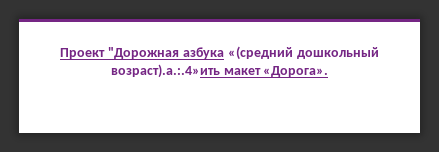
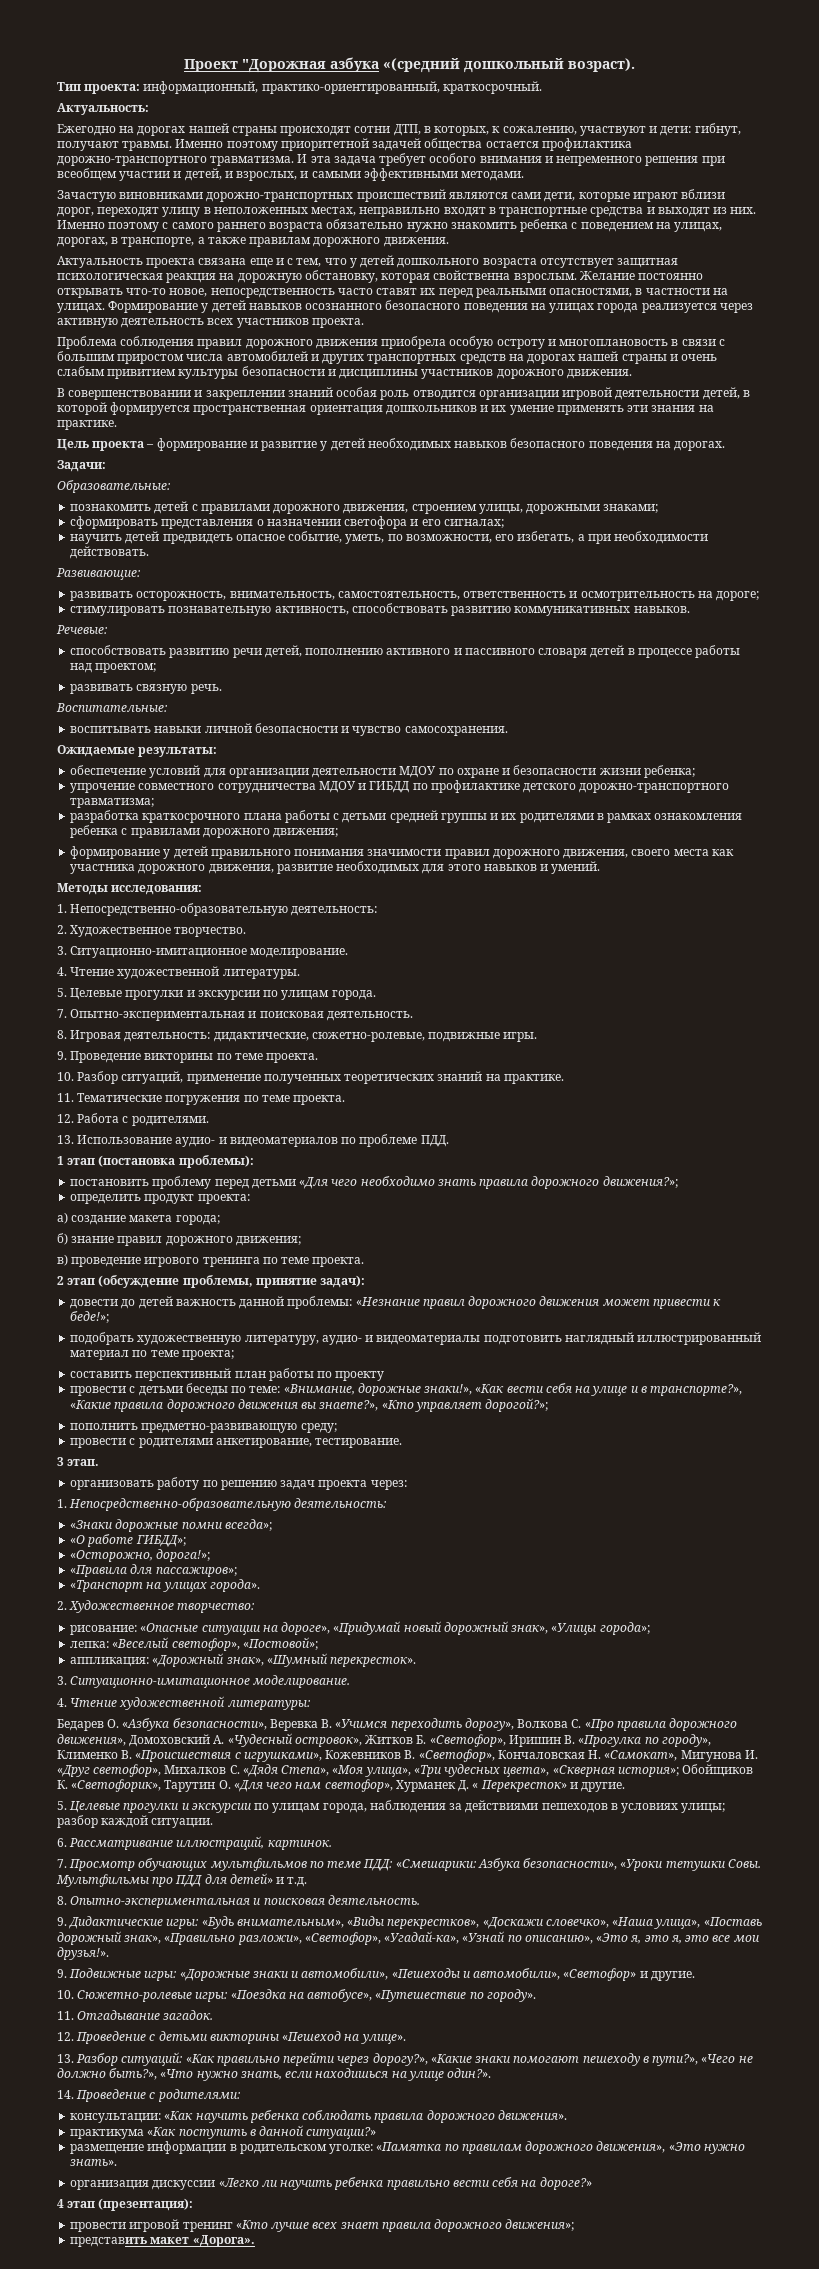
- Проект "Дорожная азбука «(средний дошкольный возраст).а.:.4»ить макет «Дорога».
+ Проект "Дорожная азбука «(средний дошкольный возраст).
+ Тип проекта: информационный, практико-ориентированный, краткосрочный.
+ Актуальность:
+ Ежегодно на дорогах нашей страны происходят сотни ДТП, в которых, к сожалению, участвуют и дети: гибнут, получают травмы. Именно поэтому приоритетной задачей общества остается профилактика дорожно-транспортного травматизма. И эта задача требует особого внимания и непременного решения при всеобщем участии и детей, и взрослых, и самыми эффективными методами.
+ Зачастую виновниками дорожно-транспортных происшествий являются сами дети, которые играют вблизи дорог, переходят улицу в неположенных местах, неправильно входят в транспортные средства и выходят из них. Именно поэтому с самого раннего возраста обязательно нужно знакомить ребенка с поведением на улицах, дорогах, в транспорте, а также правилам дорожного движения.
+ Актуальность проекта связана еще и с тем, что у детей дошкольного возраста отсутствует защитная психологическая реакция на дорожную обстановку, которая свойственна взрослым. Желание постоянно открывать что-то новое, непосредственность часто ставят их перед реальными опасностями, в частности на улицах. Формирование у детей навыков осознанного безопасного поведения на улицах города реализуется через активную деятельность всех участников проекта.
+ Проблема соблюдения правил дорожного движения приобрела особую остроту и многоплановость в связи с большим приростом числа автомобилей и других транспортных средств на дорогах нашей страны и очень слабым привитием культуры безопасности и дисциплины участников дорожного движения.
+ В совершенствовании и закреплении знаний особая роль отводится организации игровой деятельности детей, в которой формируется пространственная ориентация дошкольников и их умение применять эти знания на практике.
+ Цель проекта – формирование и развитие у детей необходимых навыков безопасного поведения на дорогах.
+ Задачи:
+ Образовательные:
+ познакомить детей с правилами дорожного движения, строением улицы, дорожными знаками;
+ сформировать представления о назначении светофора и его сигналах;
+ научить детей предвидеть опасное событие, уметь, по возможности, его избегать, а при необходимости действовать.
+ Развивающие:
+ развивать осторожность, внимательность, самостоятельность, ответственность и осмотрительность на дороге;
+ стимулировать познавательную активность, способствовать развитию коммуникативных навыков.
+ Речевые:
+ способствовать развитию речи детей, пополнению активного и пассивного словаря детей в процессе работы над проектом;
+ развивать связную речь.
+ Воспитательные:
+ воспитывать навыки личной безопасности и чувство самосохранения.
+ Ожидаемые результаты:
+ обеспечение условий для организации деятельности МДОУ по охране и безопасности жизни ребенка;
+ упрочение совместного сотрудничества МДОУ и ГИБДД по профилактике детского дорожно-транспортного травматизма;
+ разработка краткосрочного плана работы с детьми средней группы и их родителями в рамках ознакомления ребенка с правилами дорожного движения;
+ формирование у детей правильного понимания значимости правил дорожного движения, своего места как участника дорожного движения, развитие необходимых для этого навыков и умений.
+ Методы исследования:
+ 1. Непосредственно-образовательную деятельность:
+ 2. Художественное творчество.
+ 3. Ситуационно-имитационное моделирование.
+ 4. Чтение художественной литературы.
+ 5. Целевые прогулки и экскурсии по улицам города.
+ 7. Опытно-экспериментальная и поисковая деятельность.
+ 8. Игровая деятельность: дидактические, сюжетно-ролевые, подвижные игры.
+ 9. Проведение викторины по теме проекта.
+ 10. Разбор ситуаций, применение полученных теоретических знаний на практике.
+ 11. Тематические погружения по теме проекта.
+ 12. Работа с родителями.
+ 13. Использование аудио- и видеоматериалов по проблеме ПДД.
+ 1 этап (постановка проблемы):
+ постановить проблему перед детьми «Для чего необходимо знать правила дорожного движения?»;
+ определить продукт проекта:
+ а) создание макета города;
+ б) знание правил дорожного движения;
+ в) проведение игрового тренинга по теме проекта.
+ 2 этап (обсуждение проблемы, принятие задач):
+ довести до детей важность данной проблемы: «Незнание правил дорожного движения может привести к беде!»;
+ подобрать художественную литературу, аудио- и видеоматериалы подготовить наглядный иллюстрированный материал по теме проекта;
+ составить перспективный план работы по проекту
+ провести с детьми беседы по теме: «Внимание, дорожные знаки!», «Как вести себя на улице и в транспорте?», «Какие правила дорожного движения вы знаете?», «Кто управляет дорогой?»;
+ пополнить предметно-развивающую среду;
+ провести с родителями анкетирование, тестирование.
+ 3 этап.
+ организовать работу по решению задач проекта через:
+ 1. Непосредственно-образовательную деятельность:
+ «Знаки дорожные помни всегда»;
+ «О работе ГИБДД»;
+ «Осторожно, дорога!»;
+ «Правила для пассажиров»;
+ «Транспорт на улицах города».
+ 2. Художественное творчество:
+ рисование: «Опасные ситуации на дороге», «Придумай новый дорожный знак», «Улицы города»;
+ лепка: «Веселый светофор», «Постовой»;
+ аппликация: «Дорожный знак», «Шумный перекресток».
+ 3. Ситуационно-имитационное моделирование.
+ 4. Чтение художественной литературы:
+ Бедарев О. «Азбука безопасности», Веревка В. «Учимся переходить дорогу», Волкова С. «Про правила дорожного движения», Домоховский А. «Чудесный островок», Житков Б. «Светофор», Иришин В. «Прогулка по городу», Клименко В. «Происшествия с игрушками», Кожевников В. «Светофор», Кончаловская Н. «Самокат», Мигунова И. «Друг светофор», Михалков С. «Дядя Степа», «Моя улица», «Три чудесных цвета», «Скверная история»; Обойщиков К. «Светофорик», Тарутин О. «Для чего нам светофор», Хурманек Д. « Перекресток» и другие.
+ 5. Целевые прогулки и экскурсии по улицам города, наблюдения за действиями пешеходов в условиях улицы; разбор каждой ситуации.
+ 6. Рассматривание иллюстраций, картинок.
+ 7. Просмотр обучающих мультфильмов по теме ПДД: «Смешарики: Азбука безопасности», «Уроки тетушки Совы. Мультфильмы про ПДД для детей» и т.д.
+ 8. Опытно-экспериментальная и поисковая деятельность.
+ 9. Дидактические игры: «Будь внимательным», «Виды перекрестков», «Доскажи словечко», «Наша улица», «Поставь дорожный знак», «Правильно разложи», «Светофор», «Угадай-ка», «Узнай по описанию», «Это я, это я, это все мои друзья!».
+ 9. Подвижные игры: «Дорожные знаки и автомобили», «Пешеходы и автомобили», «Светофор» и другие.
+ 10. Сюжетно-ролевые игры: «Поездка на автобусе», «Путешествие по городу».
+ 11. Отгадывание загадок.
+ 12. Проведение с детьми викторины «Пешеход на улице».
+ 13. Разбор ситуаций: «Как правильно перейти через дорогу?», «Какие знаки помогают пешеходу в пути?», «Чего не должно быть?», «Что нужно знать, если находишься на улице один?».
+ 14. Проведение с родителями:
+ консультации: «Как научить ребенка соблюдать правила дорожного движения».
+ практикума «Как поступить в данной ситуации?»
+ размещение информации в родительском уголке: «Памятка по правилам дорожного движения», «Это нужно знать».
+ организация дискуссии «Легко ли научить ребенка правильно вести себя на дороге?»
+ 4 этап (презентация):
+ провести игровой тренинг «Кто лучше всех знает правила дорожного движения»;
+ представить макет «Дорога».

